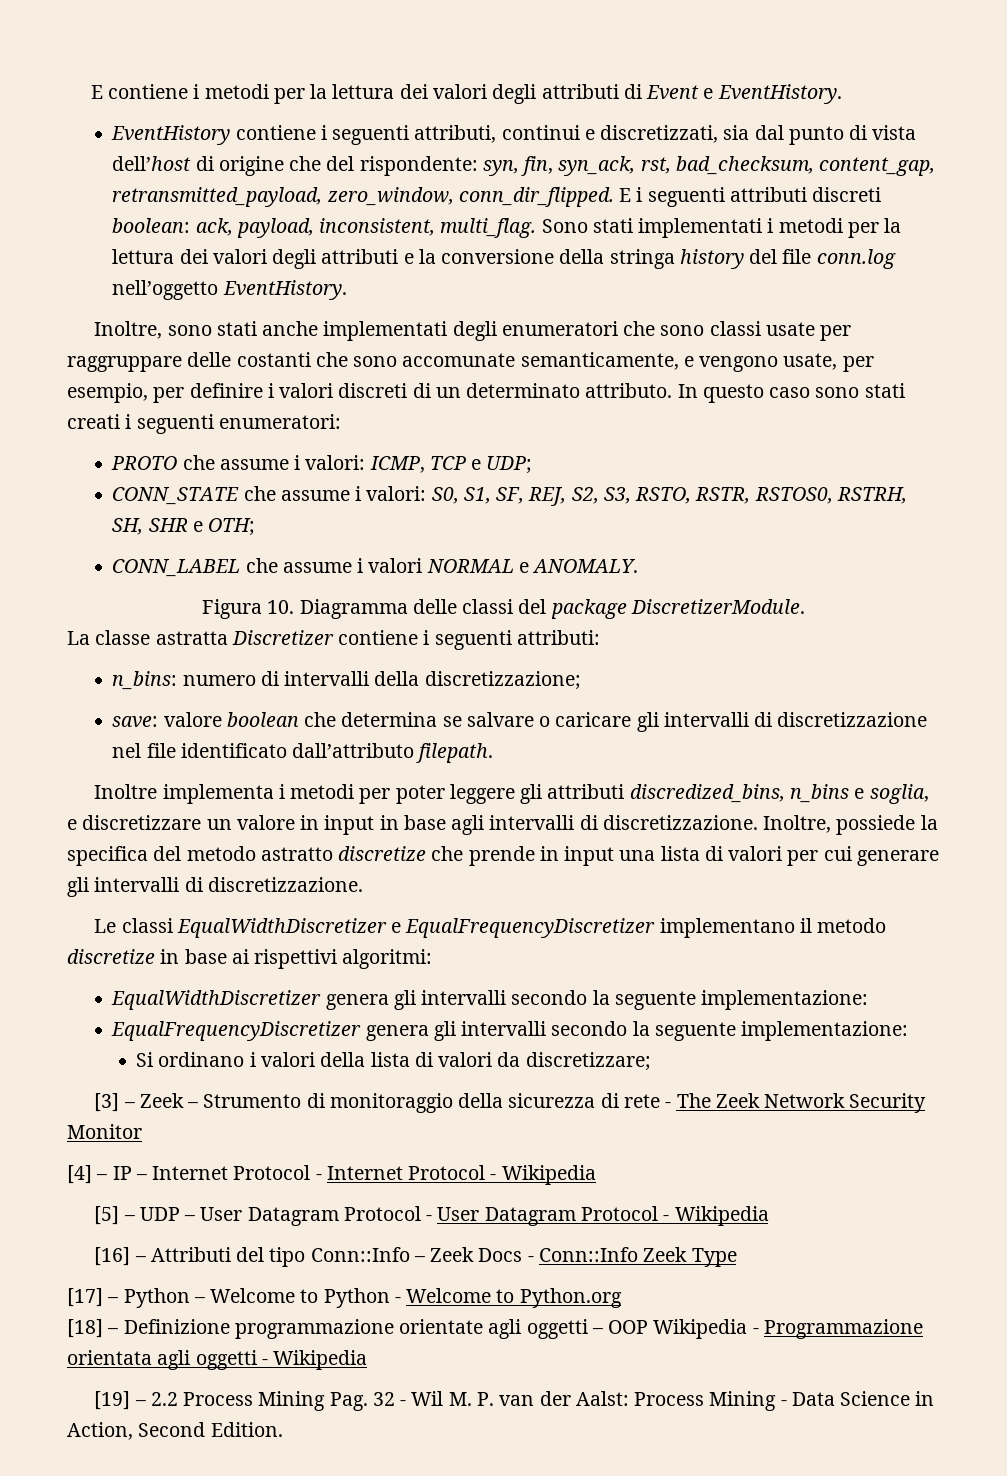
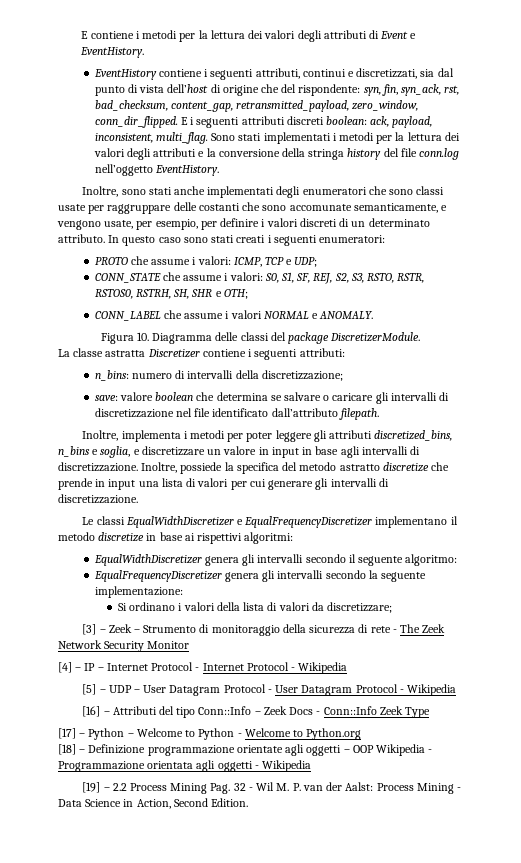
- Inoltre implementa i metodi per poter leggere gli attributi discredized_bins, n_bins e soglia, e discretizzare un valore in input in base agli intervalli di discretizzazione.
+ Inoltre, implementa i metodi per poter leggere gli attributi discretized_bins, n_bins e soglia, e discretizzare un valore in input in base agli intervalli di discretizzazione.
- EqualWidthDiscretizer genera gli intervalli secondo la seguente implementazione:
+ EqualWidthDiscretizer genera gli intervalli secondo il seguente algoritmo:

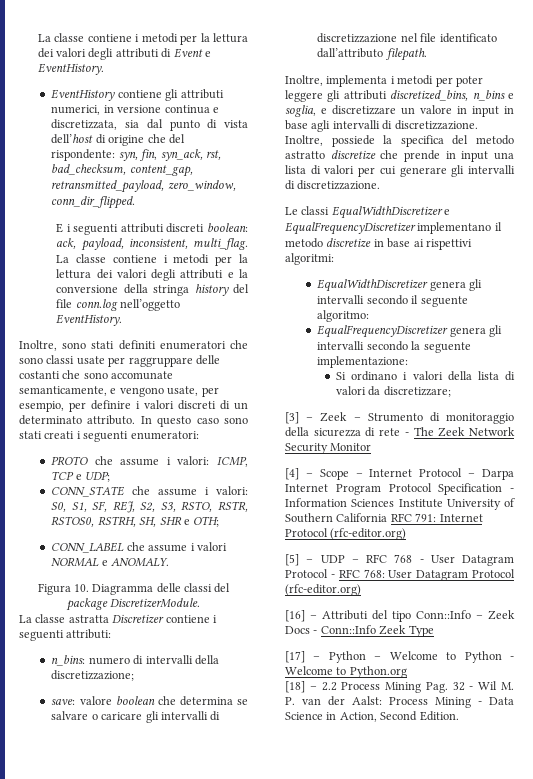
- E contiene i metodi per la lettura dei valori degli attributi di Event e EventHistory.
+ La classe contiene i metodi per la lettura dei valori degli attributi di Event e EventHistory.
- EventHistory contiene i seguenti attributi, continui e discretizzati, sia dal punto di vista dell’host di origine che del rispondente: syn, fin, syn_ack, rst, bad_checksum, content_gap, retransmitted_payload, zero_window, conn_dir_flipped. E i seguenti attributi discreti boolean: ack, payload, inconsistent, multi_flag.
+ EventHistory contiene gli attributi numerici, in versione continua e discretizzata, sia dal punto di vista dell’host di origine che del rispondente: syn, fin, syn_ack, rst, bad_checksum, content_gap, retransmitted_payload, zero_window, conn_dir_flipped.
+ E i seguenti attributi discreti boolean: ack, payload, inconsistent, multi_flag.
- Sono stati implementati i metodi per la lettura dei valori degli attributi e la conversione della stringa history del file conn.log nell’oggetto EventHistory.
+ La classe contiene i metodi per la lettura dei valori degli attributi e la conversione della stringa history del file conn.log nell’oggetto EventHistory.
- Inoltre, sono stati anche implementati degli enumeratori che sono classi usate per raggruppare delle costanti che sono accomunate semanticamente, e vengono usate, per esempio, per definire i valori discreti di un determinato attributo.
+ Inoltre, sono stati definiti enumeratori che sono classi usate per raggruppare delle costanti che sono accomunate semanticamente, e vengono usate, per esempio, per definire i valori discreti di un determinato attributo.
- [4] – IP – Internet Protocol - Internet Protocol - Wikipedia
+ [4] – Scope – Internet Protocol – Darpa Internet Program Protocol Specification - Information Sciences Institute University of Southern California RFC 791: Internet Protocol (rfc-editor.org)
- [5] – UDP – User Datagram Protocol - User Datagram Protocol - Wikipedia
+ [5] – UDP – RFC 768 - User Datagram Protocol - RFC 768: User Datagram Protocol (rfc-editor.org)
- [18] – Definizione programmazione orientate agli oggetti – OOP Wikipedia - Programmazione orientata agli oggetti - Wikipedia
- [19] – 2.2 Process Mining Pag. 32 - Wil M. P. van der Aalst: Process Mining - Data Science in Action, Second Edition.
+ [18] – 2.2 Process Mining Pag. 32 - Wil M. P. van der Aalst: Process Mining - Data Science in Action, Second Edition.

